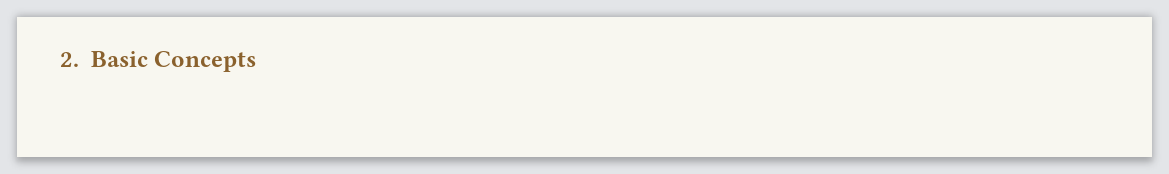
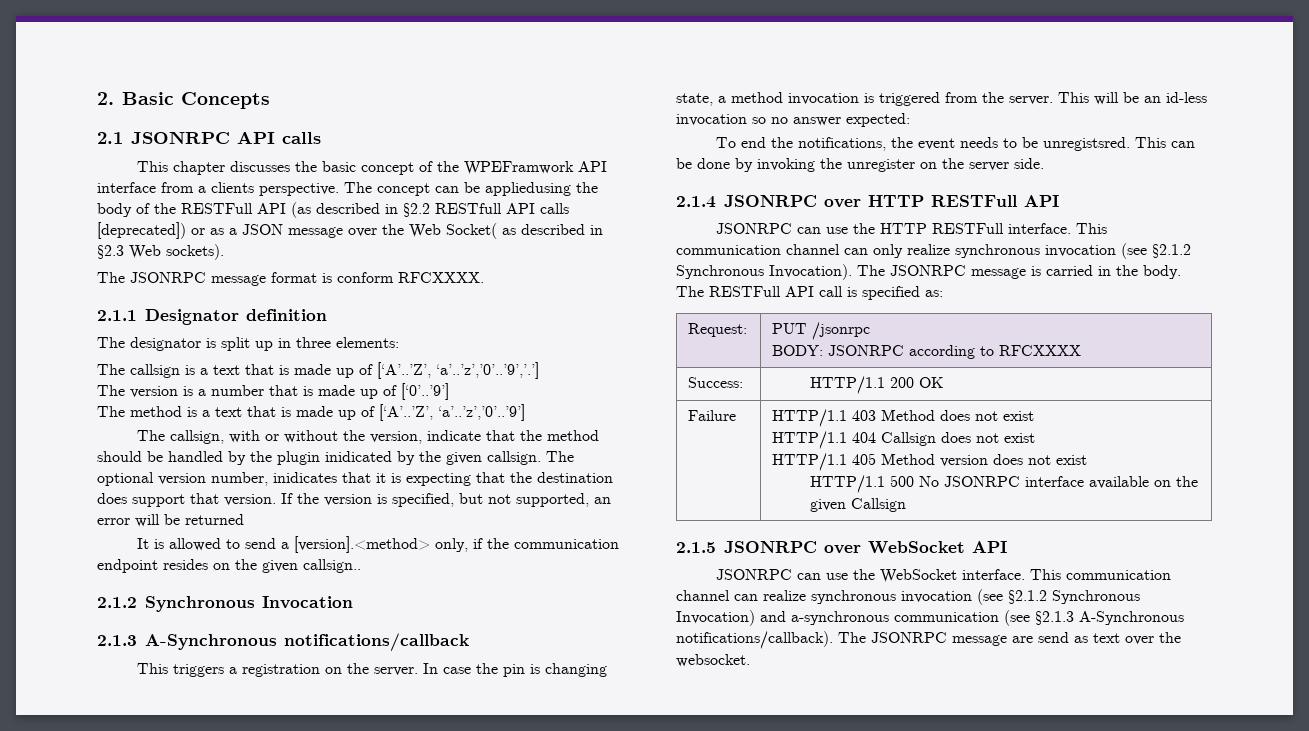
+ 2.1 JSONRPC API calls
+ This chapter discusses the basic concept of the WPEFramwork API interface from a clients perspective. The concept can be appliedusing the body of the RESTFull API (as described in §2.2 RESTfull API calls [deprecated]) or as a JSON message over the Web Socket( as described in §2.3 Web sockets).
+ The JSONRPC message format is conform RFCXXXX.
+ 2.1.1 Designator definition
+ The designator is split up in three elements:
+ The callsign is a text that is made up of [‘A’..’Z’, ‘a’..’z’,’0’..’9’,’.’]
+ The version is a number that is made up of [‘0’..’9’]
+ The method is a text that is made up of [‘A’..’Z’, ‘a’..’z’,’0’..’9’]
+ The callsign, with or without the version, indicate that the method should be handled by the plugin inidicated by the given callsign. The optional version number, inidicates that it is expecting that the destination does support that version. If the version is specified, but not supported, an error will be returned
+ It is allowed to send a [version].<method> only, if the communication endpoint resides on the given callsign..
+ 2.1.2 Synchronous Invocation
+ 2.1.3 A-Synchronous notifications/callback
+ This triggers a registration on the server. In case the pin is changing state, a method invocation is triggered from the server. This will be an id-less invocation so no answer expected:
+ To end the notifications, the event needs to be unregistsred. This can be done by invoking the unregister on the server side.
+ 2.1.4 JSONRPC over HTTP RESTFull API
+ JSONRPC can use the HTTP RESTFull interface. This communication channel can only realize synchronous invocation (see §2.1.2 Synchronous Invocation). The JSONRPC message is carried in the body. The RESTFull API call is specified as:
+ Request: | PUT /jsonrpc
+ BODY: JSONRPC according to RFCXXXX
+ Success: | HTTP/1.1 200 OK
+ Failure | HTTP/1.1 403 Method does not exist
+ HTTP/1.1 404 Callsign does not exist
+ HTTP/1.1 405 Method version does not exist
+ HTTP/1.1 500 No JSONRPC interface available on the given Callsign
+ 2.1.5 JSONRPC over WebSocket API
+ JSONRPC can use the WebSocket interface. This communication channel can realize synchronous invocation (see §2.1.2 Synchronous Invocation) and a-synchronous communication (see §2.1.3 A-Synchronous notifications/callback). The JSONRPC message are send as text over the websocket.

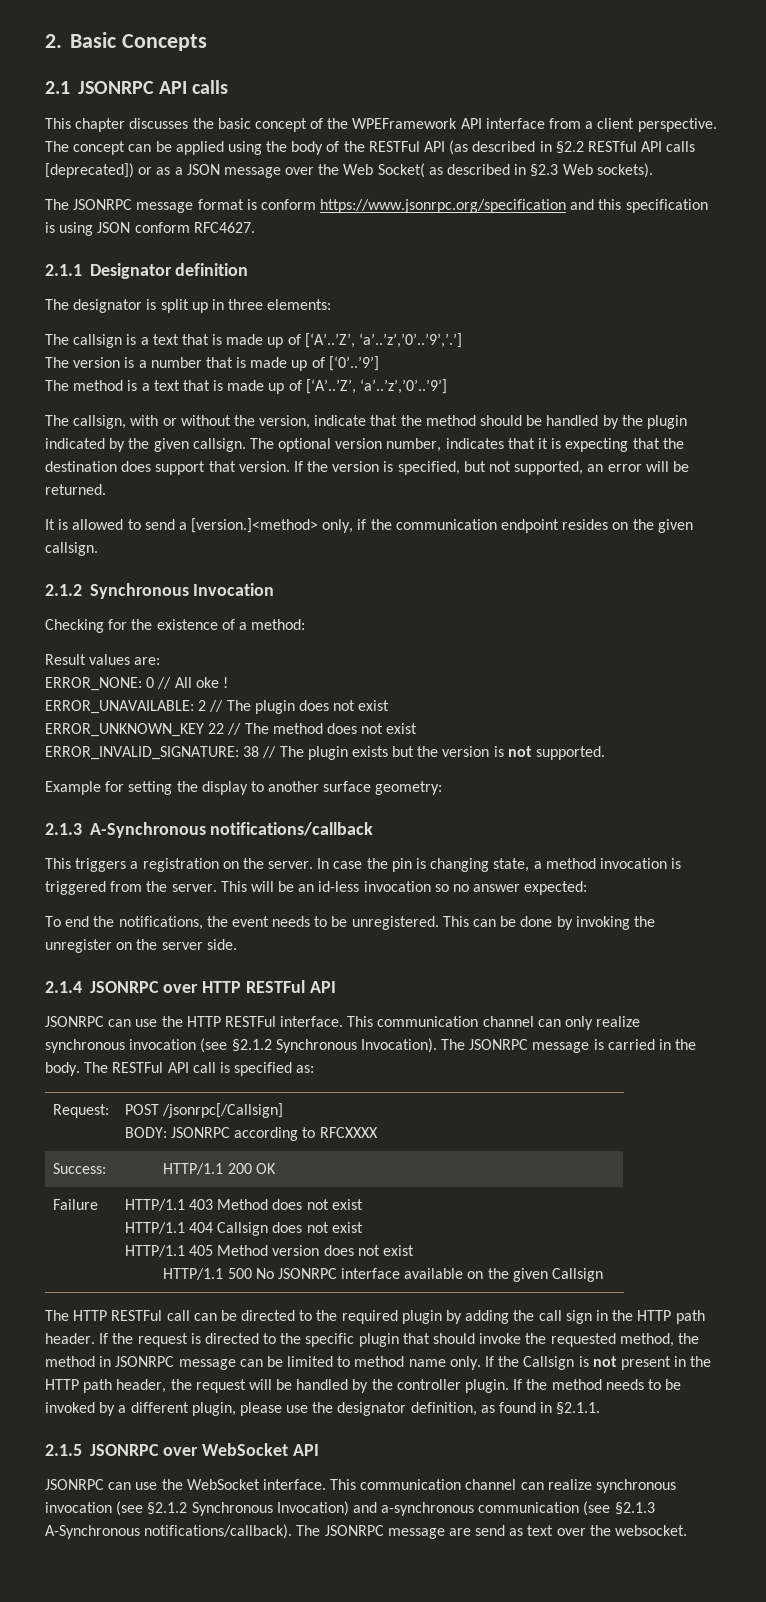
- This chapter discusses the basic concept of the WPEFramwork API interface from a clients perspective.
+ This chapter discusses the basic concept of the WPEFramework API interface from a client perspective.
- The concept can be appliedusing the body of the RESTFull API (as described in §2.2 RESTfull API calls [deprecated]) or as a JSON message over the Web Socket( as described in §2.3 Web sockets).
+ The concept can be applied using the body of the RESTFul API (as described in §2.2 RESTful API calls [deprecated]) or as a JSON message over the Web Socket( as described in §2.3 Web sockets).
- The JSONRPC message format is conform RFCXXXX.
+ The JSONRPC message format is conform https://www.jsonrpc.org/specification and this specification is using JSON conform RFC4627.
- The callsign, with or without the version, indicate that the method should be handled by the plugin inidicated by the given callsign.
+ The callsign, with or without the version, indicate that the method should be handled by the plugin indicated by the given callsign.
- The optional version number, inidicates that it is expecting that the destination does support that version.
+ The optional version number, indicates that it is expecting that the destination does support that version.
- If the version is specified, but not supported, an error will be returned
+ If the version is specified, but not supported, an error will be returned.
- It is allowed to send a [version].<method> only, if the communication endpoint resides on the given callsign..
+ It is allowed to send a [version.]<method> only, if the communication endpoint resides on the given callsign.
+ Checking for the existence of a method:
+ Result values are:
+ ERROR_NONE: 0 // All oke !
+ ERROR_UNAVAILABLE: 2 // The plugin does not exist
+ ERROR_UNKNOWN_KEY 22 // The method does not exist
+ ERROR_INVALID_SIGNATURE: 38 // The plugin exists but the version is not supported.
+ Example for setting the display to another surface geometry:
- To end the notifications, the event needs to be unregistsred.
+ To end the notifications, the event needs to be unregistered.
- 2.1.4 JSONRPC over HTTP RESTFull API
+ 2.1.4 JSONRPC over HTTP RESTFul API
- JSONRPC can use the HTTP RESTFull interface.
+ JSONRPC can use the HTTP RESTFul interface.
- The RESTFull API call is specified as:
+ The RESTFul API call is specified as:
- Request: | PUT /jsonrpc
+ Request: | POST /jsonrpc[/Callsign]
+ The HTTP RESTFul call can be directed to the required plugin by adding the call sign in the HTTP path header. If the request is directed to the specific plugin that should invoke the requested method, the method in JSONRPC message can be limited to method name only. If the Callsign is not present in the HTTP path header, the request will be handled by the controller plugin. If the method needs to be invoked by a different plugin, please use the designator definition, as found in §2.1.1.

